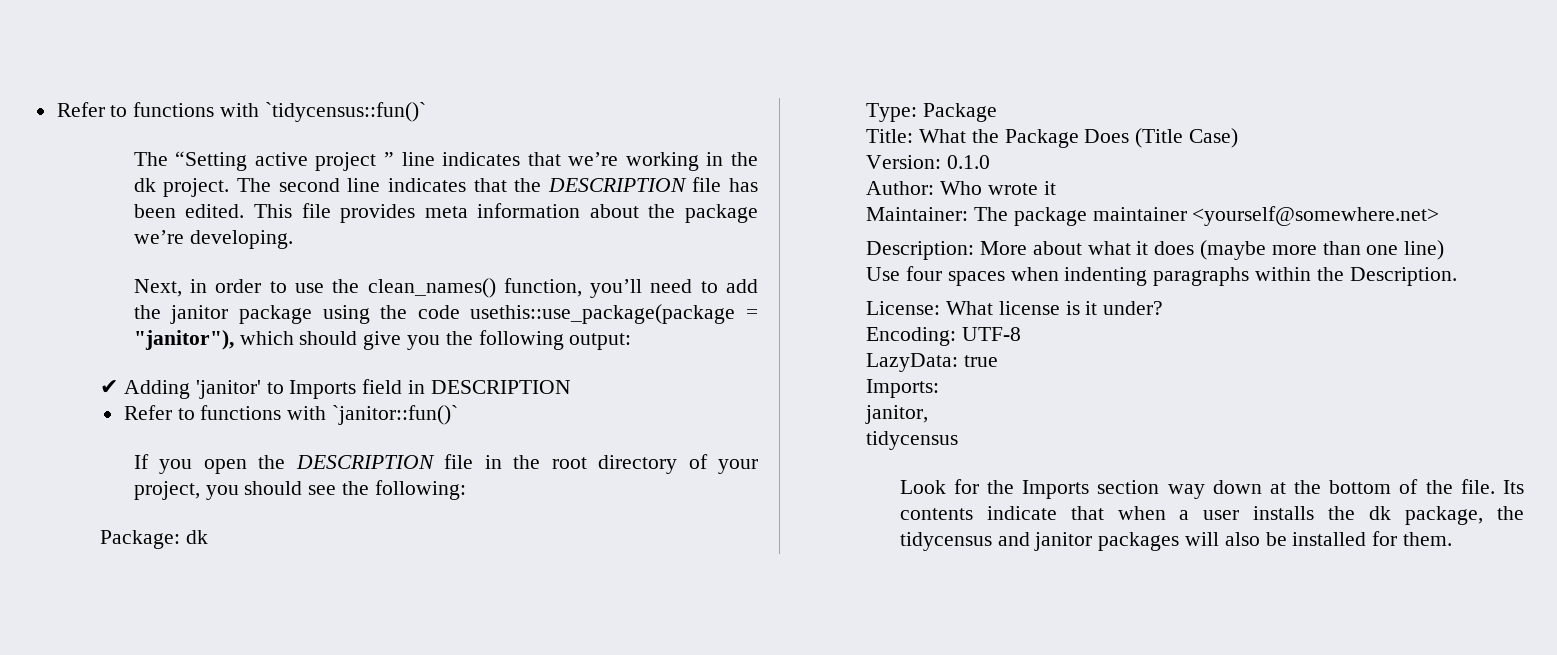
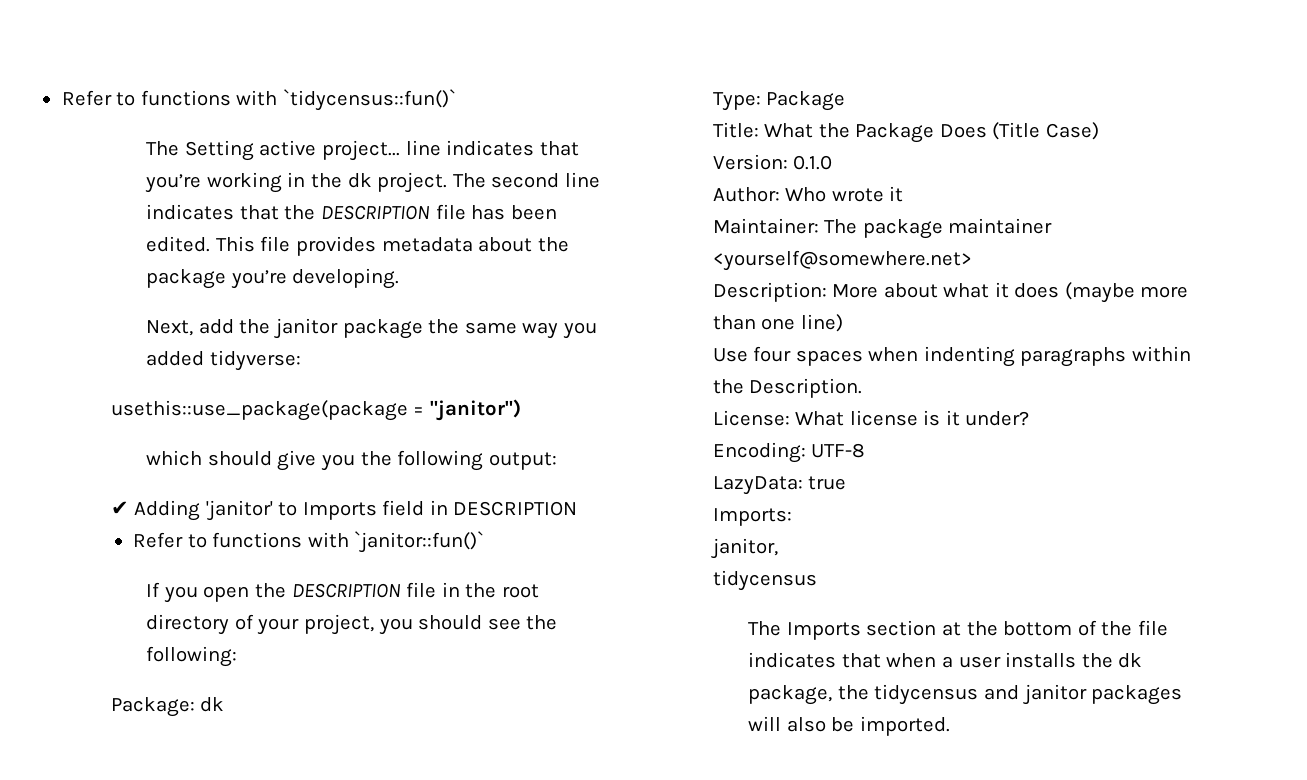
- The “Setting active project ” line indicates that we’re working in the dk project.
+ The Setting active project... line indicates that you’re working in the dk project.
- This file provides meta information about the package we’re developing.
+ This file provides metadata about the package you’re developing.
- Next, in order to use the clean_names() function, you’ll need to add the janitor package using the code usethis::use_package(package = "janitor"), which should give you the following output:
+ Next, add the janitor package the same way you added tidyverse:
+ usethis::use_package(package = "janitor")
+ which should give you the following output:
- Look for the Imports section way down at the bottom of the file. Its contents indicate that when a user installs the dk package, the tidycensus and janitor packages will also be installed for them.
+ The Imports section at the bottom of the file indicates that when a user installs the dk package, the tidycensus and janitor packages will also be imported.

